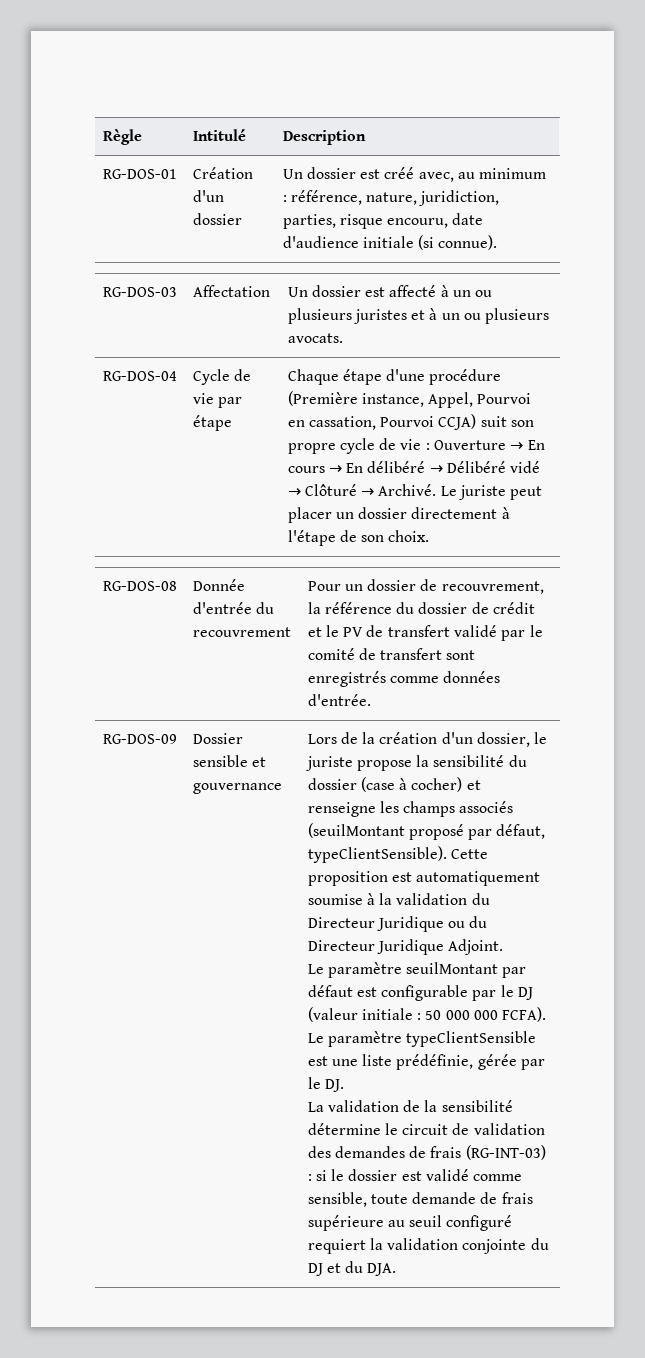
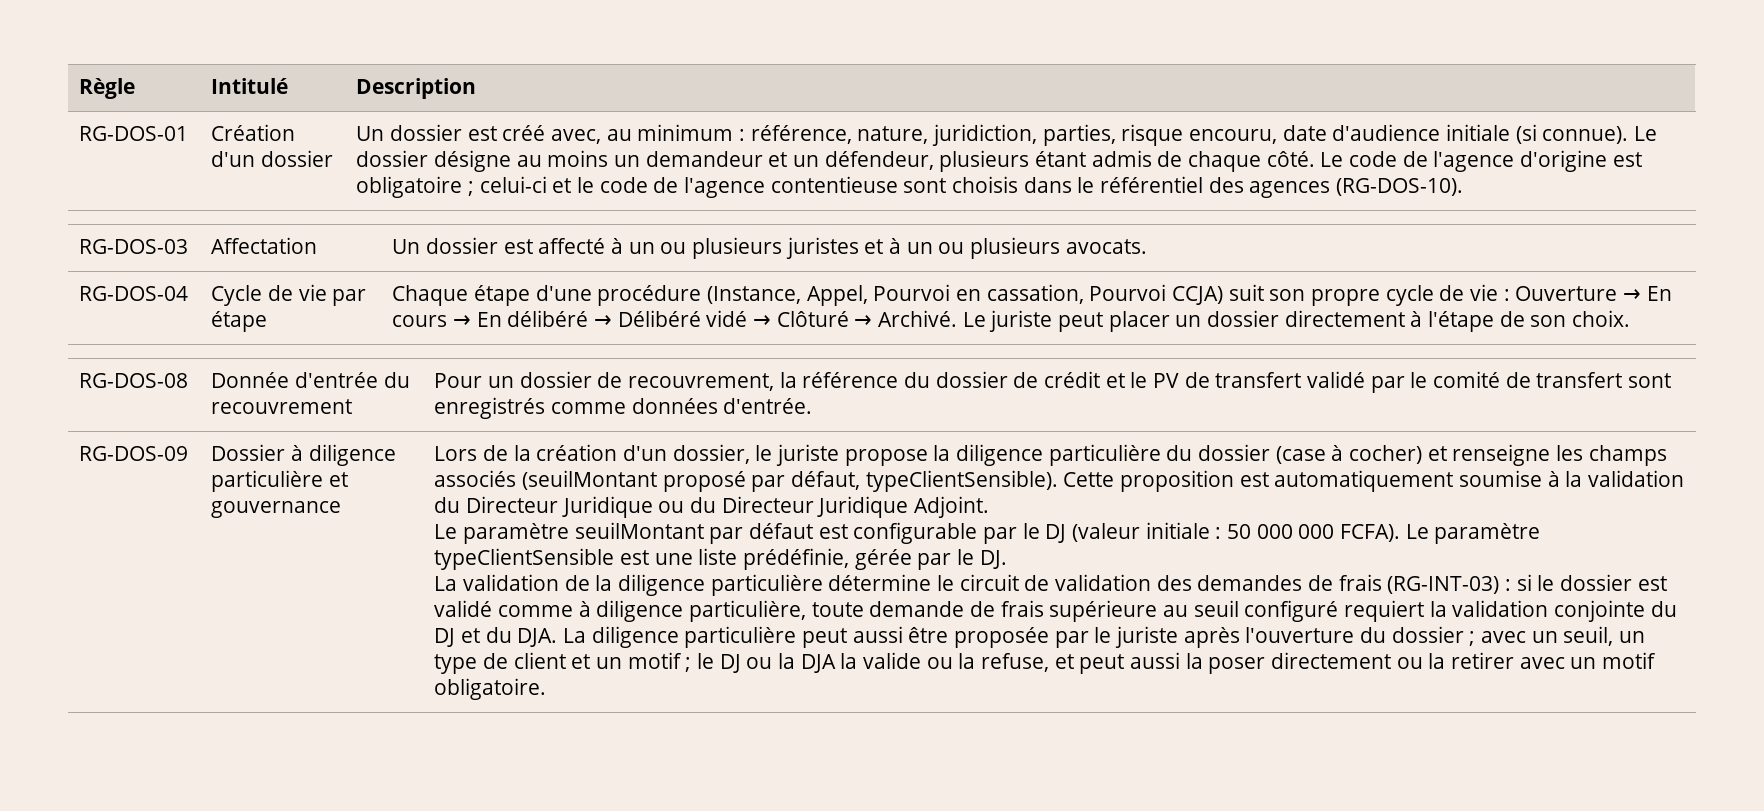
+ Le dossier désigne au moins un demandeur et un défendeur, plusieurs étant admis de chaque côté. Le code de l'agence d'origine est obligatoire ; celui-ci et le code de l'agence contentieuse sont choisis dans le référentiel des agences (RG-DOS-10).
- Chaque étape d'une procédure (Première instance, Appel, Pourvoi en cassation, Pourvoi CCJA) suit son propre cycle de vie : Ouverture → En cours → En délibéré → Délibéré vidé → Clôturé → Archivé.
+ Chaque étape d'une procédure (Instance, Appel, Pourvoi en cassation, Pourvoi CCJA) suit son propre cycle de vie : Ouverture → En cours → En délibéré → Délibéré vidé → Clôturé → Archivé.
- Dossier sensible et gouvernance
+ Dossier à diligence particulière et gouvernance
- Lors de la création d'un dossier, le juriste propose la sensibilité du dossier (case à cocher) et renseigne les champs associés (seuilMontant proposé par défaut, typeClientSensible).
+ Lors de la création d'un dossier, le juriste propose la diligence particulière du dossier (case à cocher) et renseigne les champs associés (seuilMontant proposé par défaut, typeClientSensible).
- La validation de la sensibilité détermine le circuit de validation des demandes de frais (RG-INT-03) : si le dossier est validé comme sensible, toute demande de frais supérieure au seuil configuré requiert la validation conjointe du DJ et du DJA.
+ La validation de la diligence particulière détermine le circuit de validation des demandes de frais (RG-INT-03) : si le dossier est validé comme à diligence particulière, toute demande de frais supérieure au seuil configuré requiert la validation conjointe du DJ et du DJA. La diligence particulière peut aussi être proposée par le juriste après l'ouverture du dossier ; avec un seuil, un type de client et un motif ; le DJ ou la DJA la valide ou la refuse, et peut aussi la poser directement ou la retirer avec un motif obligatoire.

